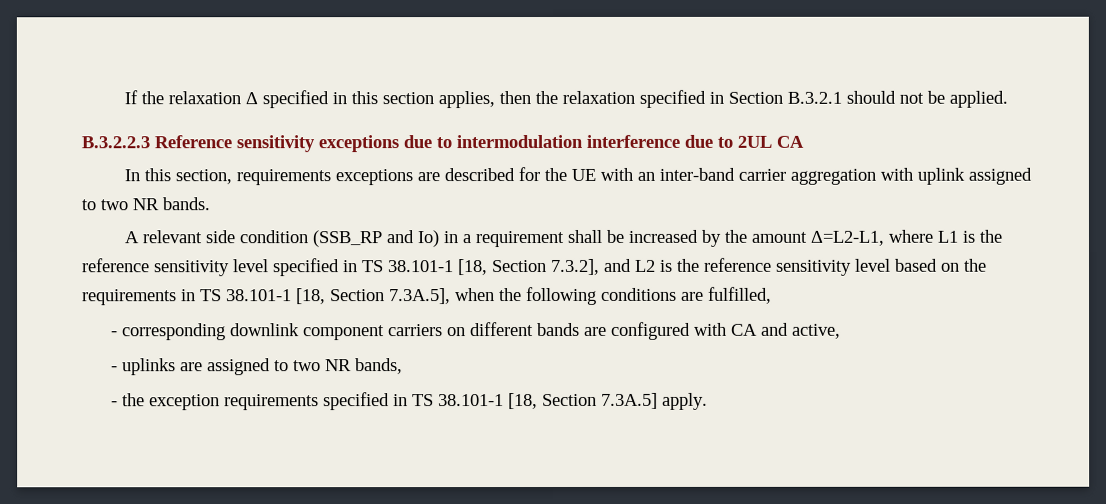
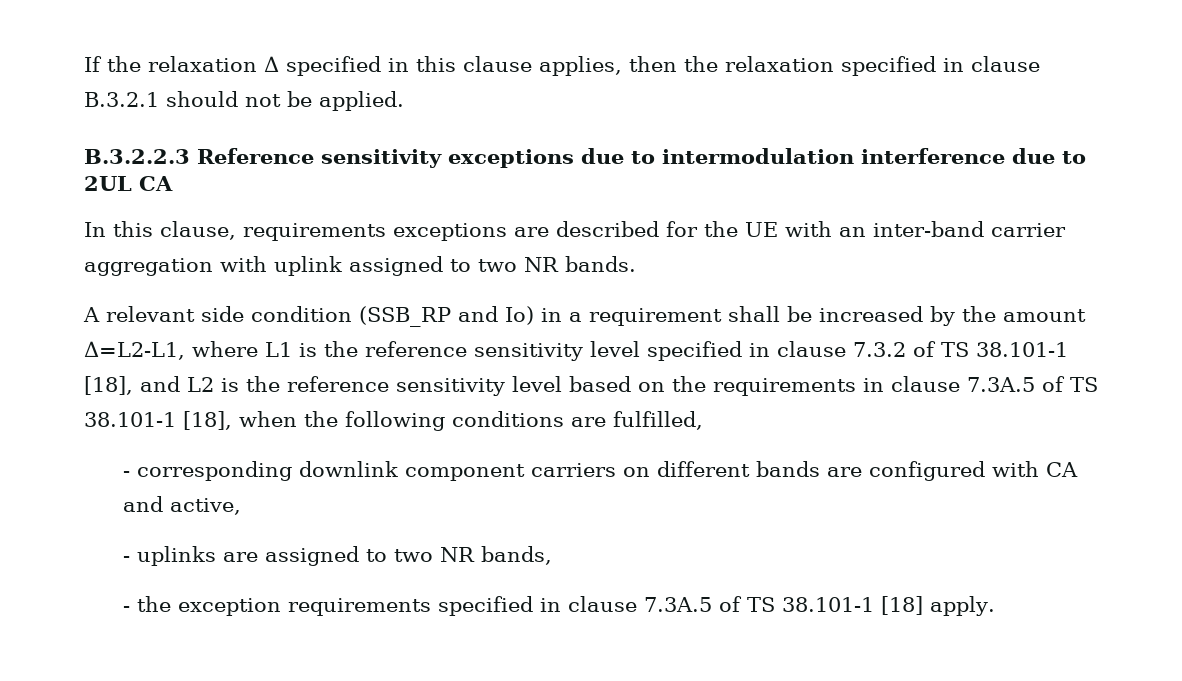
- If the relaxation Δ specified in this section applies, then the relaxation specified in Section B.3.2.1 should not be applied.
+ If the relaxation Δ specified in this clause applies, then the relaxation specified in clause B.3.2.1 should not be applied.
- In this section, requirements exceptions are described for the UE with an inter-band carrier aggregation with uplink assigned to two NR bands.
+ In this clause, requirements exceptions are described for the UE with an inter-band carrier aggregation with uplink assigned to two NR bands.
- A relevant side condition (SSB_RP and Io) in a requirement shall be increased by the amount Δ=L2-L1, where L1 is the reference sensitivity level specified in TS 38.101-1 [18, Section 7.3.2], and L2 is the reference sensitivity level based on the requirements in TS 38.101-1 [18, Section 7.3A.5], when the following conditions are fulfilled,
+ A relevant side condition (SSB_RP and Io) in a requirement shall be increased by the amount Δ=L2-L1, where L1 is the reference sensitivity level specified in clause 7.3.2 of TS 38.101-1 [18], and L2 is the reference sensitivity level based on the requirements in clause 7.3A.5 of TS 38.101-1 [18], when the following conditions are fulfilled,
- - the exception requirements specified in TS 38.101-1 [18, Section 7.3A.5] apply.
+ - the exception requirements specified in clause 7.3A.5 of TS 38.101-1 [18] apply.

